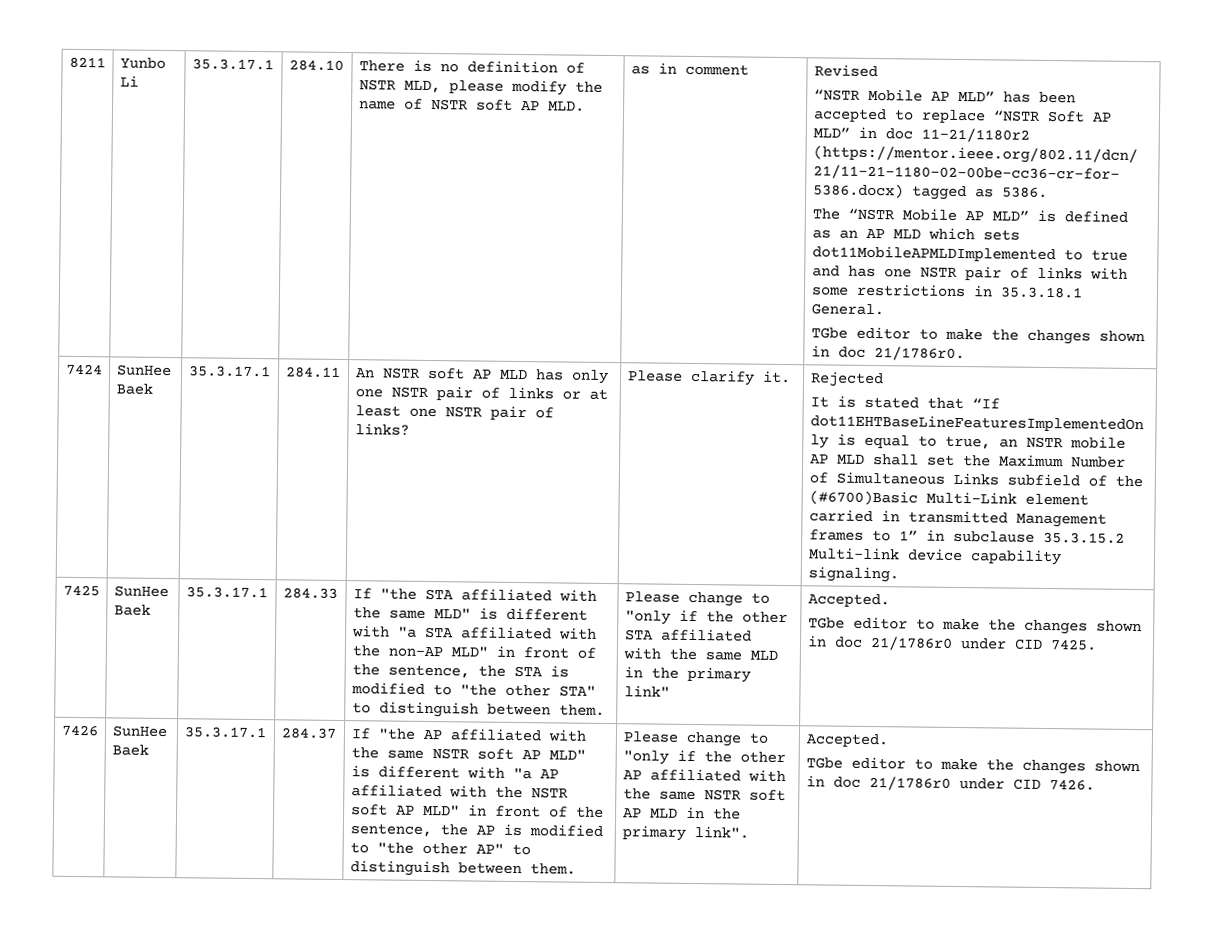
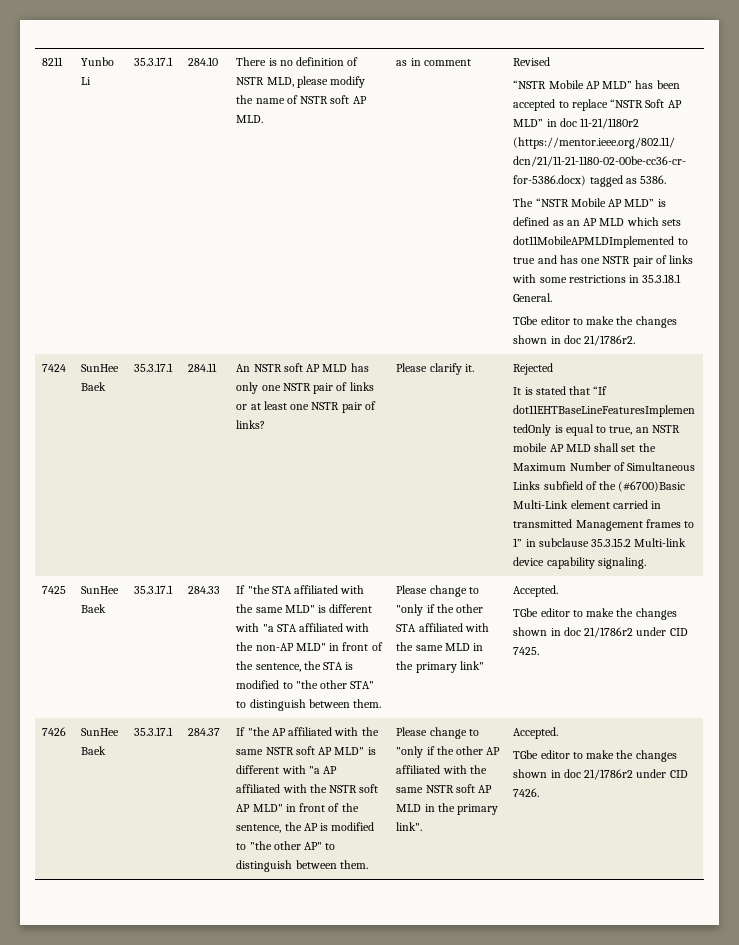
- TGbe editor to make the changes shown in doc 21/1786r0.
+ TGbe editor to make the changes shown in doc 21/1786r2.
- TGbe editor to make the changes shown in doc 21/1786r0 under CID 7425.
+ TGbe editor to make the changes shown in doc 21/1786r2 under CID 7425.
- TGbe editor to make the changes shown in doc 21/1786r0 under CID 7426.
+ TGbe editor to make the changes shown in doc 21/1786r2 under CID 7426.

